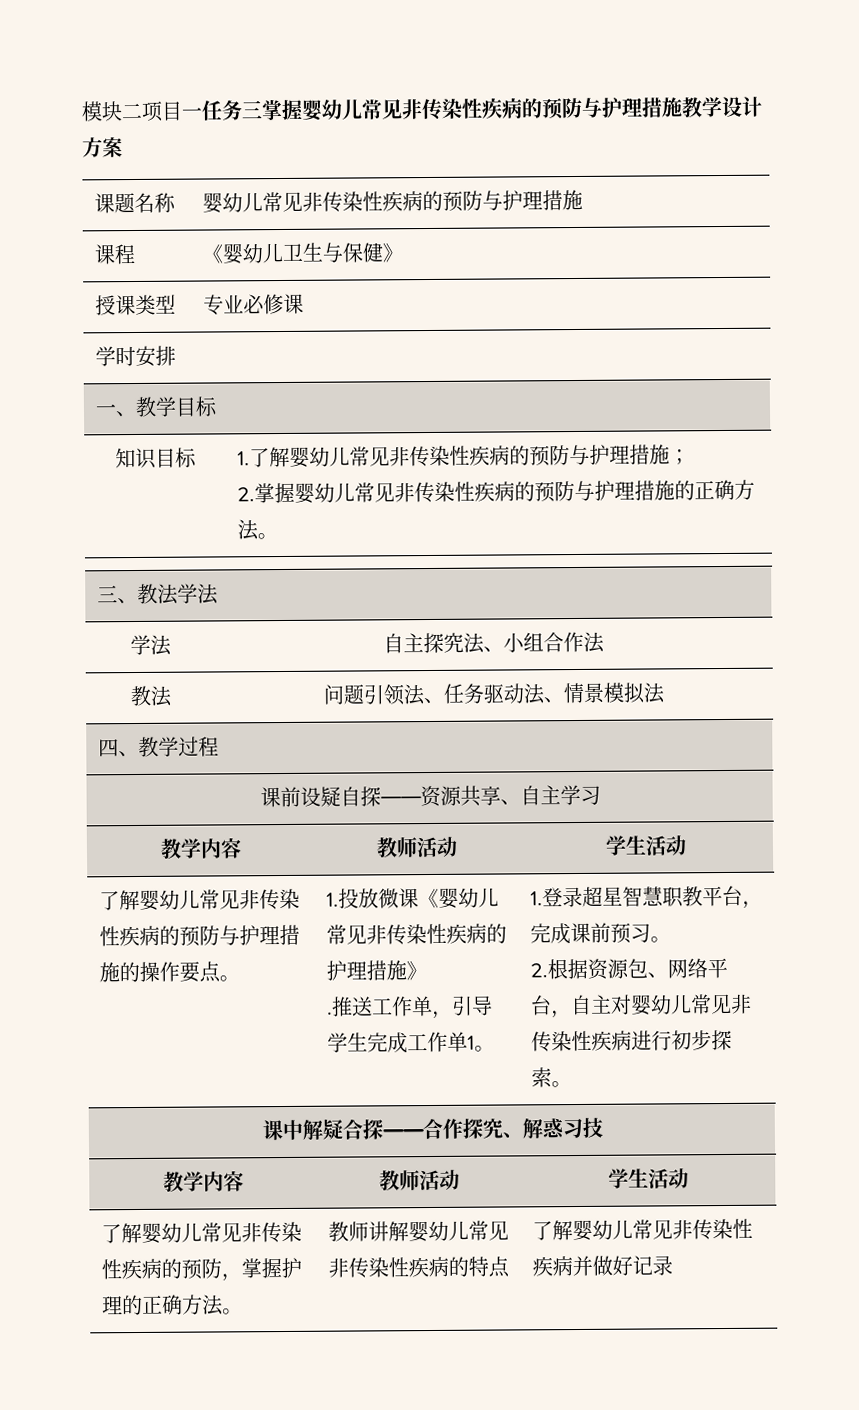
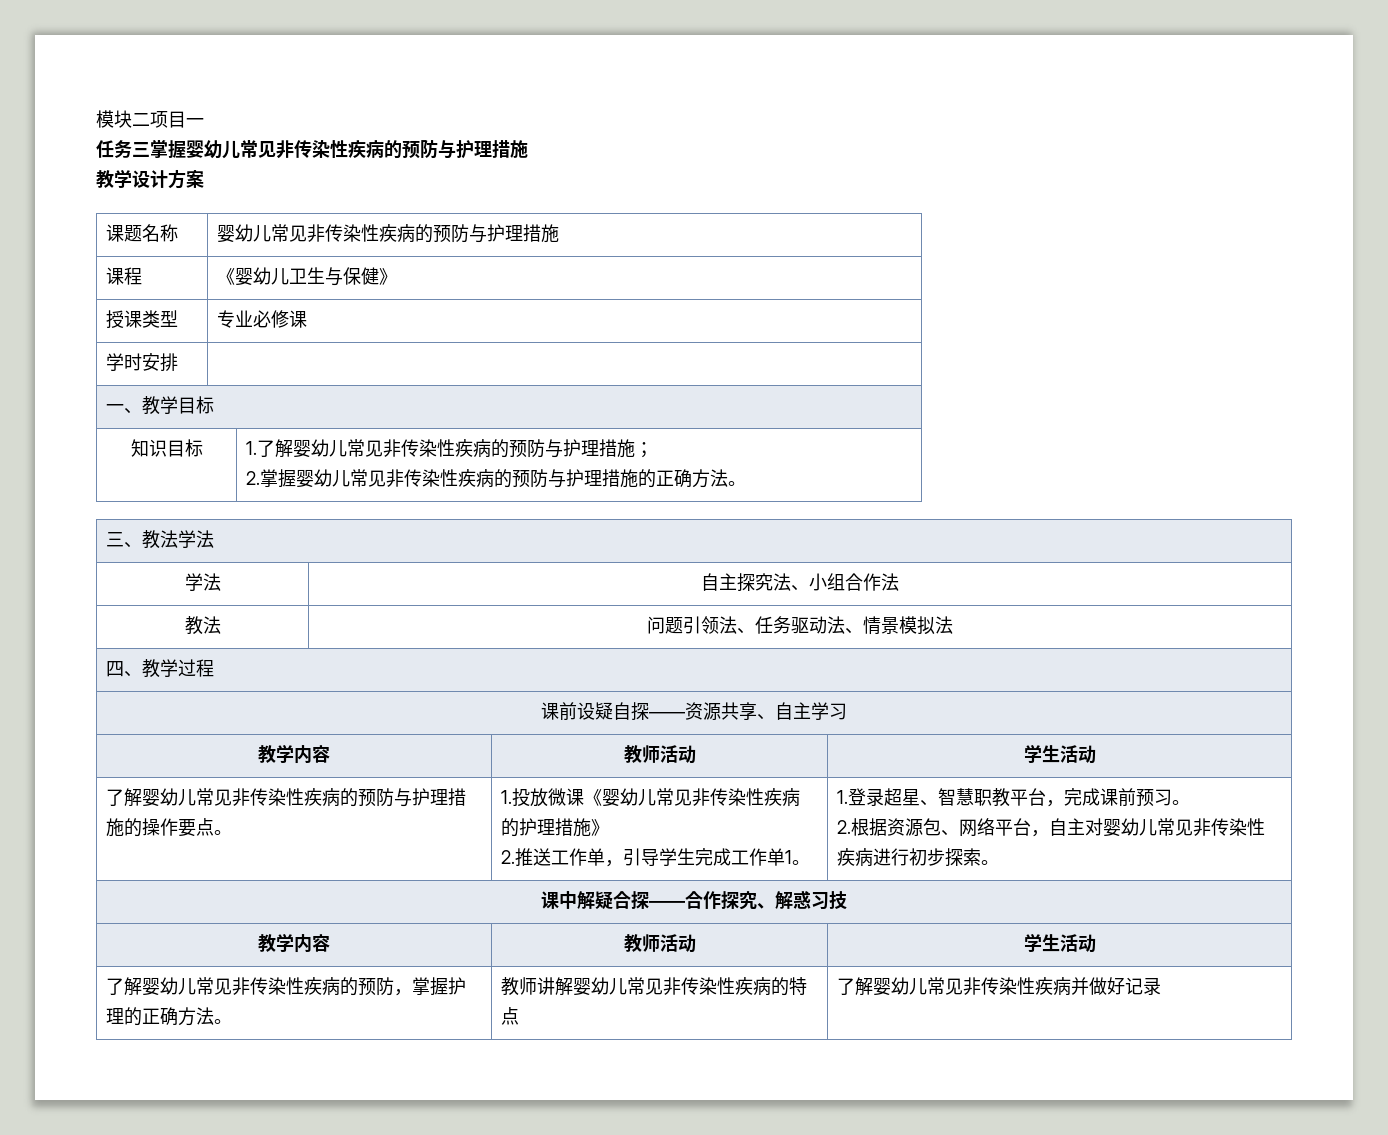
- 模块二项目一任务三掌握婴幼儿常见非传染性疾病的预防与护理措施教学设计方案
+ 模块二项目一
+ 任务三掌握婴幼儿常见非传染性疾病的预防与护理措施
+ 教学设计方案
- .推送工作单，引导学生完成工作单1。
+ 2.推送工作单，引导学生完成工作单1。
- 1.登录超星智慧职教平台，完成课前预习。
+ 1.登录超星、智慧职教平台，完成课前预习。

